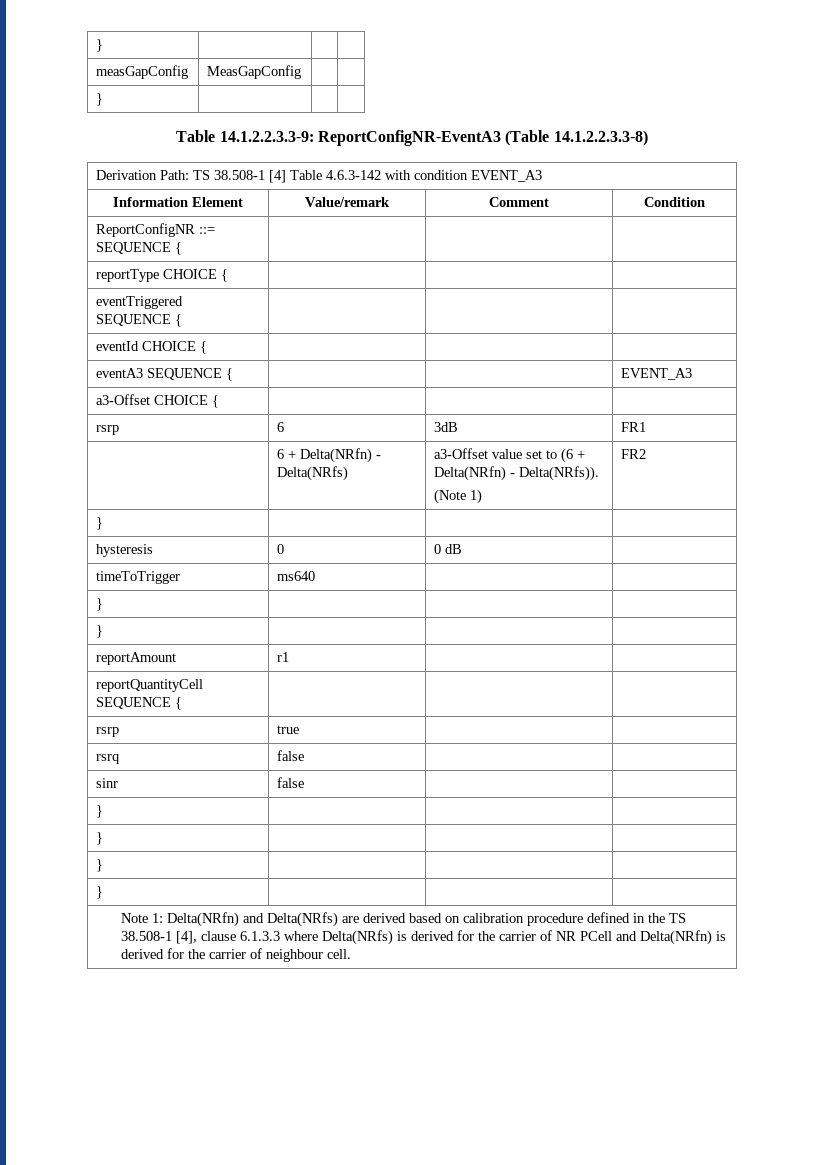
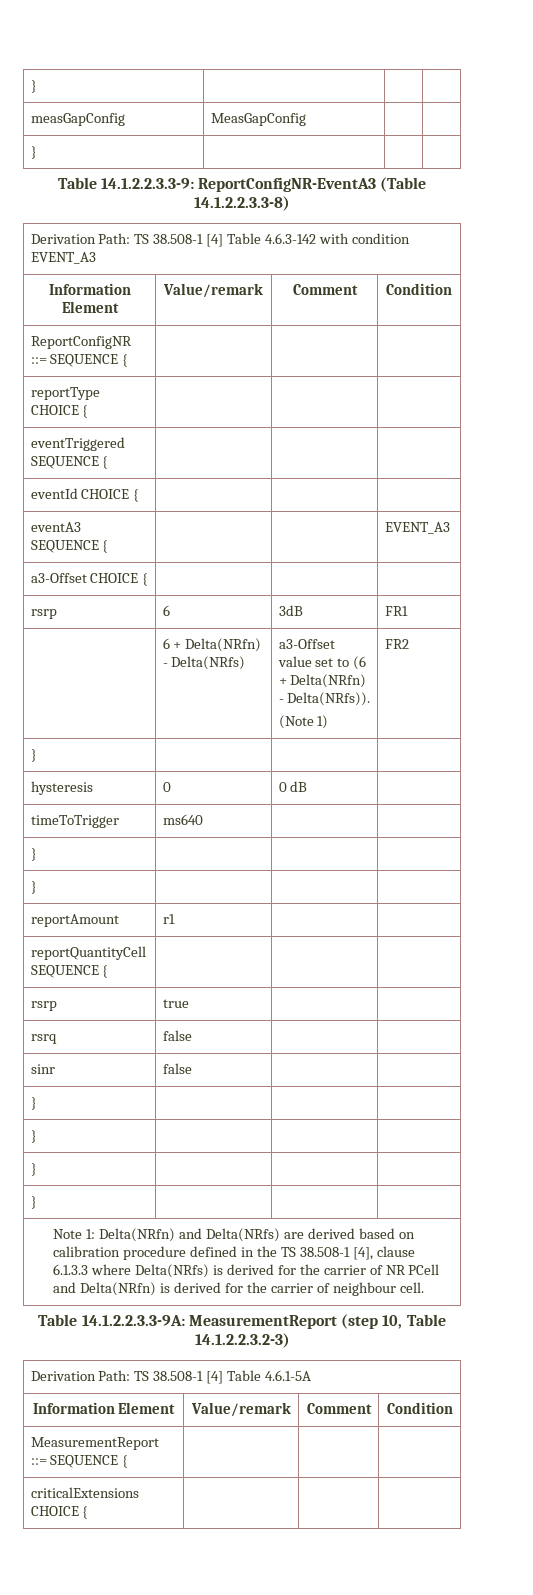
+ Table 14.1.2.2.3.3-9A: MeasurementReport (step 10, Table 14.1.2.2.3.2-3)
+ Derivation Path: TS 38.508-1 [4] Table 4.6.1-5A
+ Information Element | Value/remark | Comment | Condition
+ MeasurementReport ::= SEQUENCE { | | |
+ criticalExtensions CHOICE { | | |

